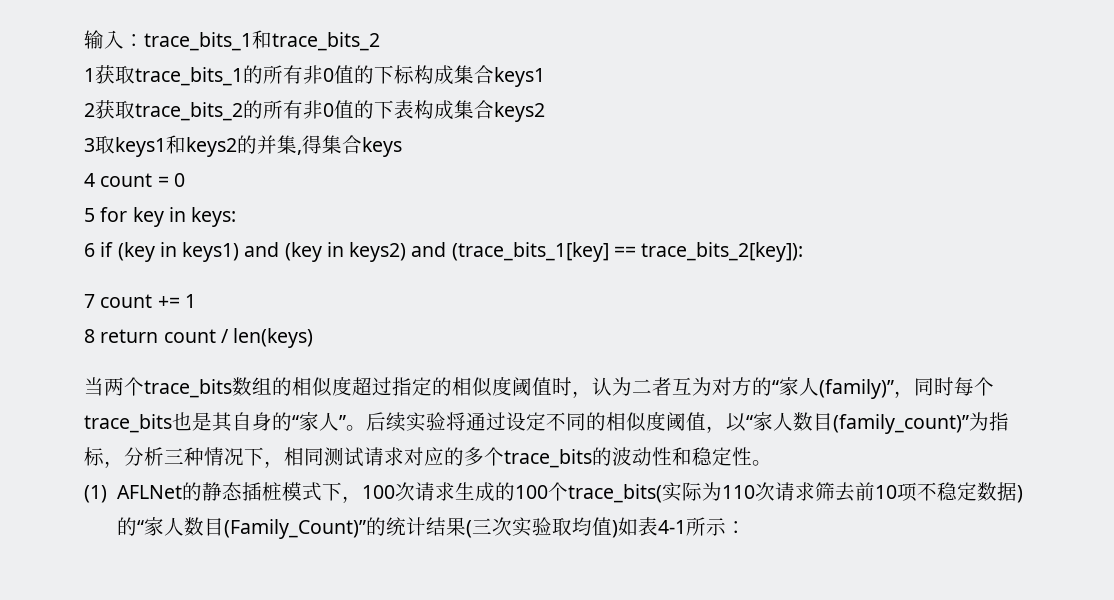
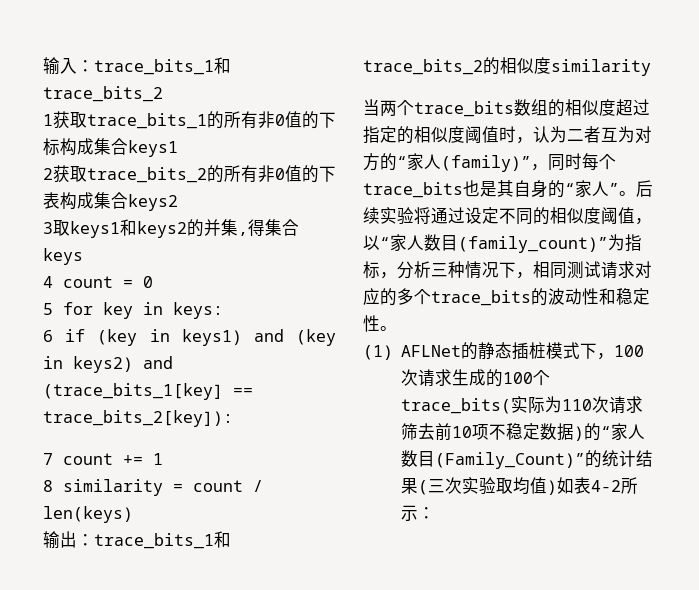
- 8 return count / len(keys)
+ 8 similarity = count / len(keys)
+ 输出：trace_bits_1和trace_bits_2的相似度similarity
- (1) AFLNet的静态插桩模式下，100次请求生成的100个trace_bits(实际为110次请求筛去前10项不稳定数据)的“家人数目(Family_Count)”的统计结果(三次实验取均值)如表4-1所示：
+ (1) AFLNet的静态插桩模式下，100次请求生成的100个trace_bits(实际为110次请求筛去前10项不稳定数据)的“家人数目(Family_Count)”的统计结果(三次实验取均值)如表4-2所示：

